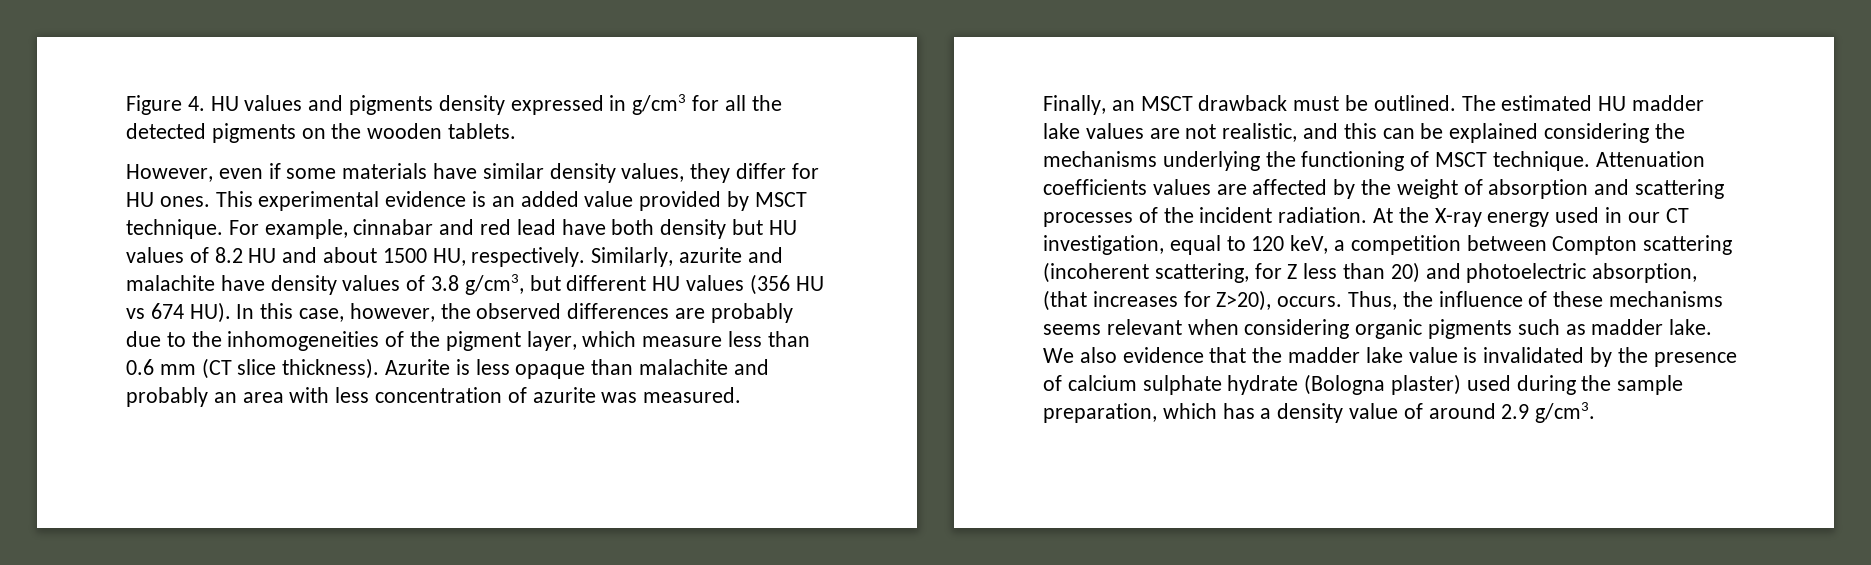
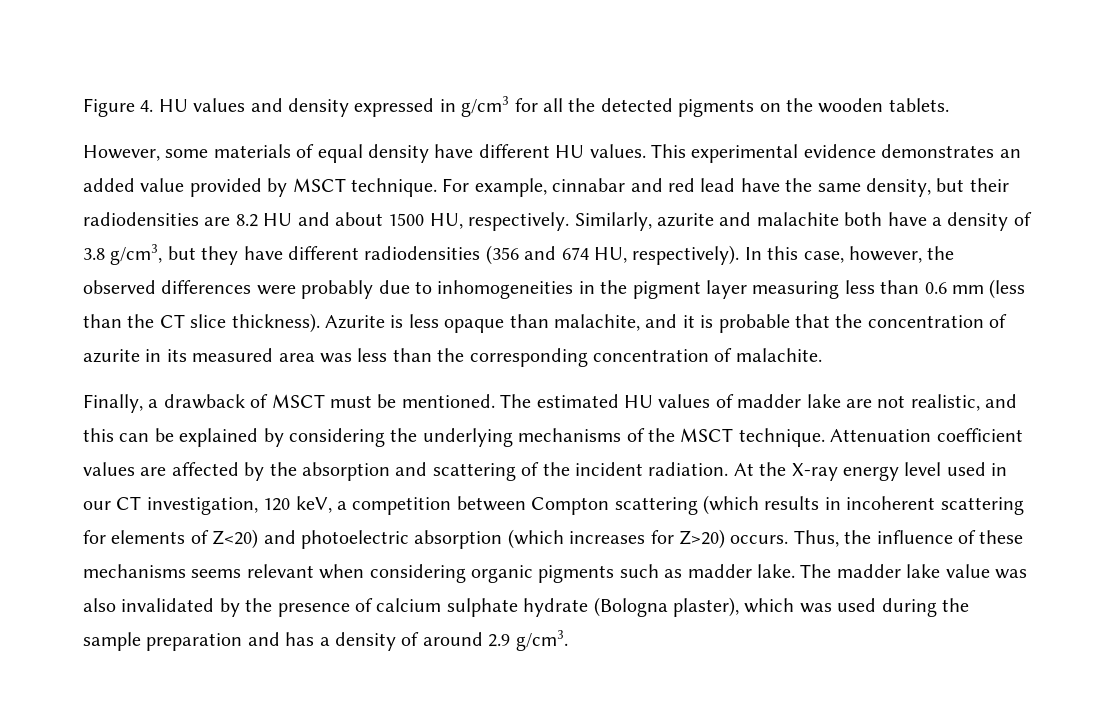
- Figure 4. HU values and pigments density expressed in g/cm3 for all the detected pigments on the wooden tablets.
+ Figure 4. HU values and density expressed in g/cm3 for all the detected pigments on the wooden tablets.
- However, even if some materials have similar density values, they differ for HU ones.
+ However, some materials of equal density have different HU values.
- This experimental evidence is an added value provided by MSCT technique.
+ This experimental evidence demonstrates an added value provided by MSCT technique.
- For example, cinnabar and red lead have both density but HU values of 8.2 HU and about 1500 HU, respectively.
+ For example, cinnabar and red lead have the same density, but their radiodensities are 8.2 HU and about 1500 HU, respectively.
- Similarly, azurite and malachite have density values of 3.8 g/cm3, but different HU values (356 HU vs 674 HU). In this case, however, the observed differences are probably due to the inhomogeneities of the pigment layer, which measure less than 0.6 mm (CT slice thickness).
+ Similarly, azurite and malachite both have a density of 3.8 g/cm3, but they have different radiodensities (356 and 674 HU, respectively). In this case, however, the observed differences were probably due to inhomogeneities in the pigment layer measuring less than 0.6 mm (less than the CT slice thickness).
- Azurite is less opaque than malachite and probably an area with less concentration of azurite was measured.
- Finally, an MSCT drawback must be outlined.
+ Azurite is less opaque than malachite, and it is probable that the concentration of azurite in its measured area was less than the corresponding concentration of malachite.
+ Finally, a drawback of MSCT must be mentioned.
- The estimated HU madder lake values are not realistic, and this can be explained considering the mechanisms underlying the functioning of MSCT technique.
+ The estimated HU values of madder lake are not realistic, and this can be explained by considering the underlying mechanisms of the MSCT technique.
- Attenuation coefficients values are affected by the weight of absorption and scattering processes of the incident radiation.
+ Attenuation coefficient values are affected by the absorption and scattering of the incident radiation.
- At the X-ray energy used in our CT investigation, equal to 120 keV, a competition between Compton scattering (incoherent scattering, for Z less than 20) and photoelectric absorption, (that increases for Z>20), occurs.
+ At the X-ray energy level used in our CT investigation, 120 keV, a competition between Compton scattering (which results in incoherent scattering for elements of Z<20) and photoelectric absorption (which increases for Z>20) occurs.
- We also evidence that the madder lake value is invalidated by the presence of calcium sulphate hydrate (Bologna plaster) used during the sample preparation, which has a density value of around 2.9 g/cm3.
+ The madder lake value was also invalidated by the presence of calcium sulphate hydrate (Bologna plaster), which was used during the sample preparation and has a density of around 2.9 g/cm3.

